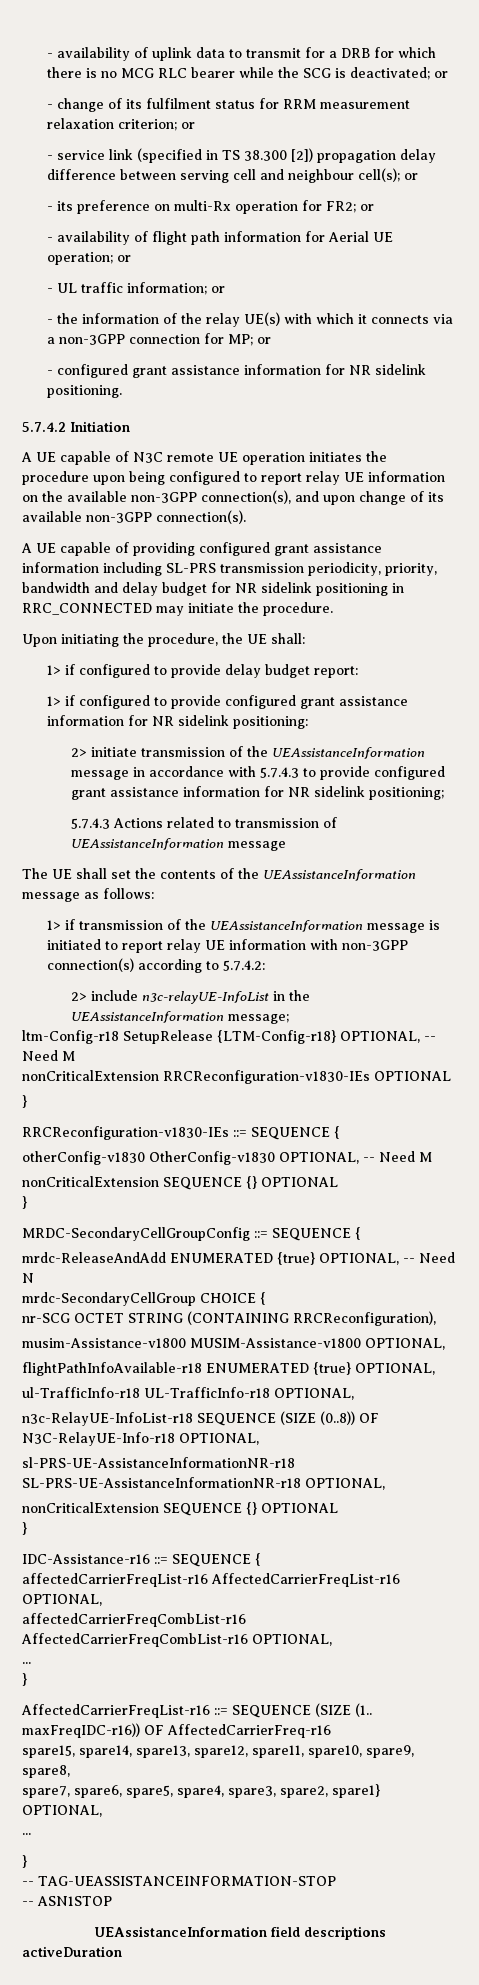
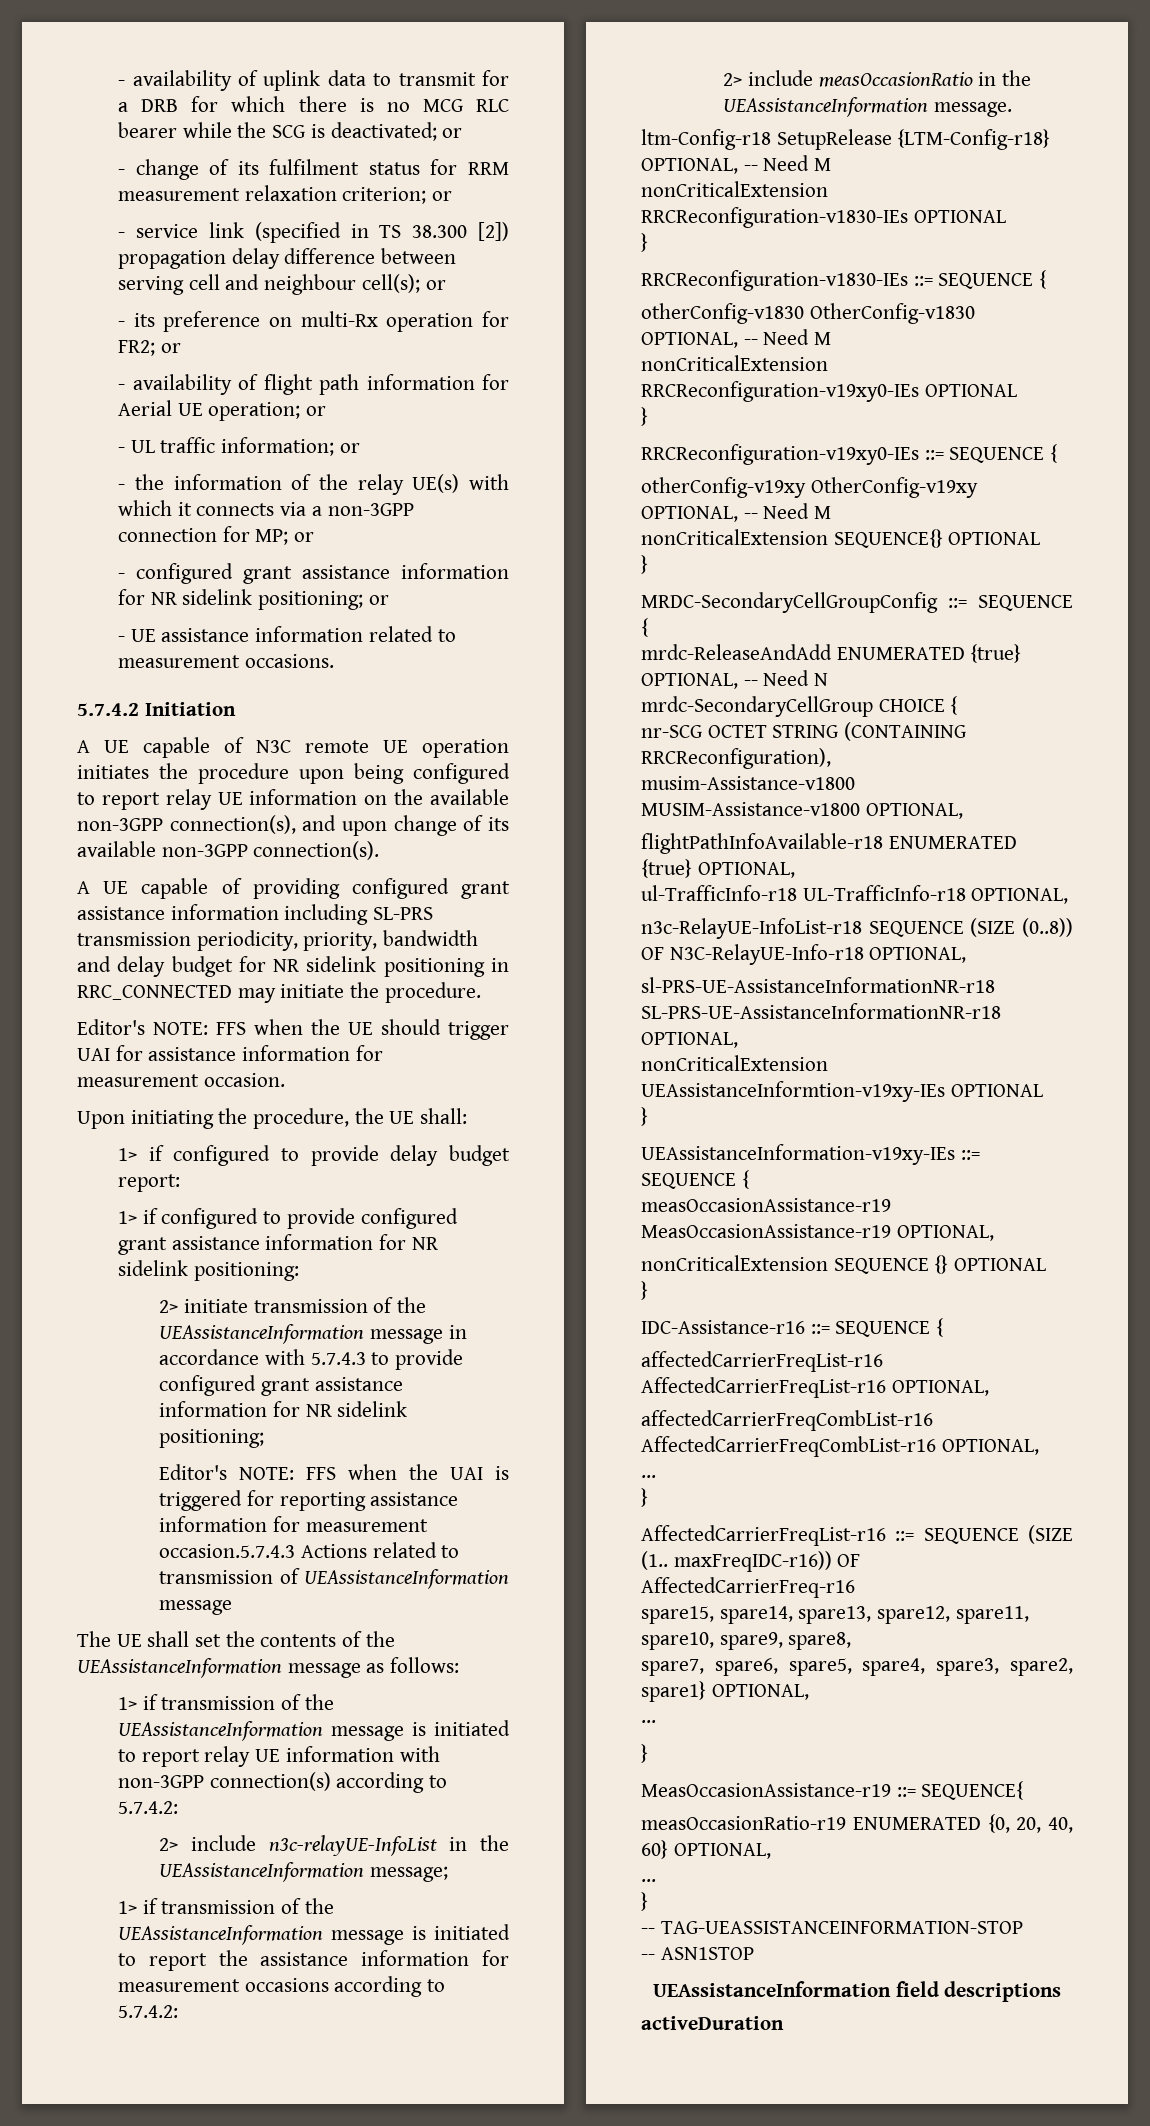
- - configured grant assistance information for NR sidelink positioning.
+ - configured grant assistance information for NR sidelink positioning; or
+ - UE assistance information related to measurement occasions.
+ Editor's NOTE: FFS when the UE should trigger UAI for assistance information for measurement occasion.
- 5.7.4.3 Actions related to transmission of UEAssistanceInformation message
+ Editor's NOTE: FFS when the UAI is triggered for reporting assistance information for measurement occasion.5.7.4.3 Actions related to transmission of UEAssistanceInformation message
+ 1> if transmission of the UEAssistanceInformation message is initiated to report the assistance information for measurement occasions according to 5.7.4.2:
+ 2> include measOccasionRatio in the UEAssistanceInformation message.
  otherConfig-v1830 OtherConfig-v1830 OPTIONAL, -- Need M
- nonCriticalExtension SEQUENCE {} OPTIONAL
+ nonCriticalExtension RRCReconfiguration-v19xy0-IEs OPTIONAL
+ }
+ RRCReconfiguration-v19xy0-IEs ::= SEQUENCE {
+ otherConfig-v19xy OtherConfig-v19xy OPTIONAL, -- Need M
+ nonCriticalExtension SEQUENCE{} OPTIONAL
+ nonCriticalExtension UEAssistanceInformtion-v19xy-IEs OPTIONAL
+ }
+ UEAssistanceInformation-v19xy-IEs ::= SEQUENCE {
+ measOccasionAssistance-r19 MeasOccasionAssistance-r19 OPTIONAL,
+ MeasOccasionAssistance-r19 ::= SEQUENCE{
+ measOccasionRatio-r19 ENUMERATED {0, 20, 40, 60} OPTIONAL,
+ ...
+ }

